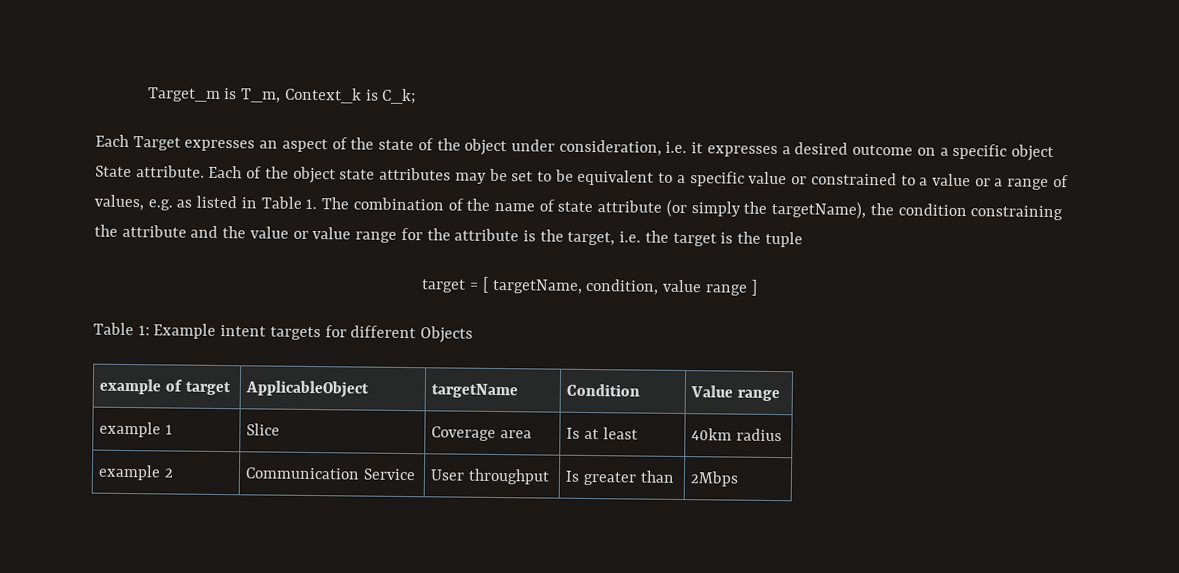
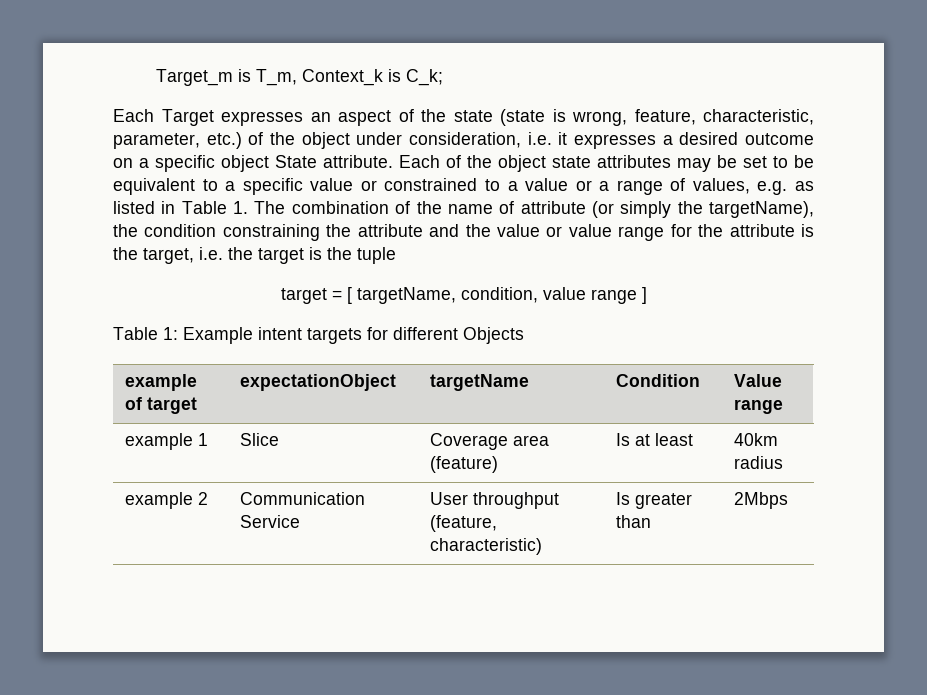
- Each Target expresses an aspect of the state of the object under consideration, i.e. it expresses a desired outcome on a specific object State attribute.
+ Each Target expresses an aspect of the state (state is wrong, feature, characteristic, parameter, etc.) of the object under consideration, i.e. it expresses a desired outcome on a specific object State attribute.
- Each of the object state attributes may be set to be equivalent to a specific value or constrained to a value or a range of values, e.g. as listed in Table 1. The combination of the name of state attribute (or simply the targetName), the condition constraining the attribute and the value or value range for the attribute is the target, i.e. the target is the tuple
+ Each of the object state attributes may be set to be equivalent to a specific value or constrained to a value or a range of values, e.g. as listed in Table 1. The combination of the name of attribute (or simply the targetName), the condition constraining the attribute and the value or value range for the attribute is the target, i.e. the target is the tuple
- example of target | ApplicableObject | targetName | Condition | Value range
+ example of target | expectationObject | targetName | Condition | Value range
- example 1 | Slice | Coverage area | Is at least | 40km radius
+ example 1 | Slice | Coverage area (feature) | Is at least | 40km radius
- example 2 | Communication Service | User throughput | Is greater than | 2Mbps
+ example 2 | Communication Service | User throughput (feature, characteristic) | Is greater than | 2Mbps

